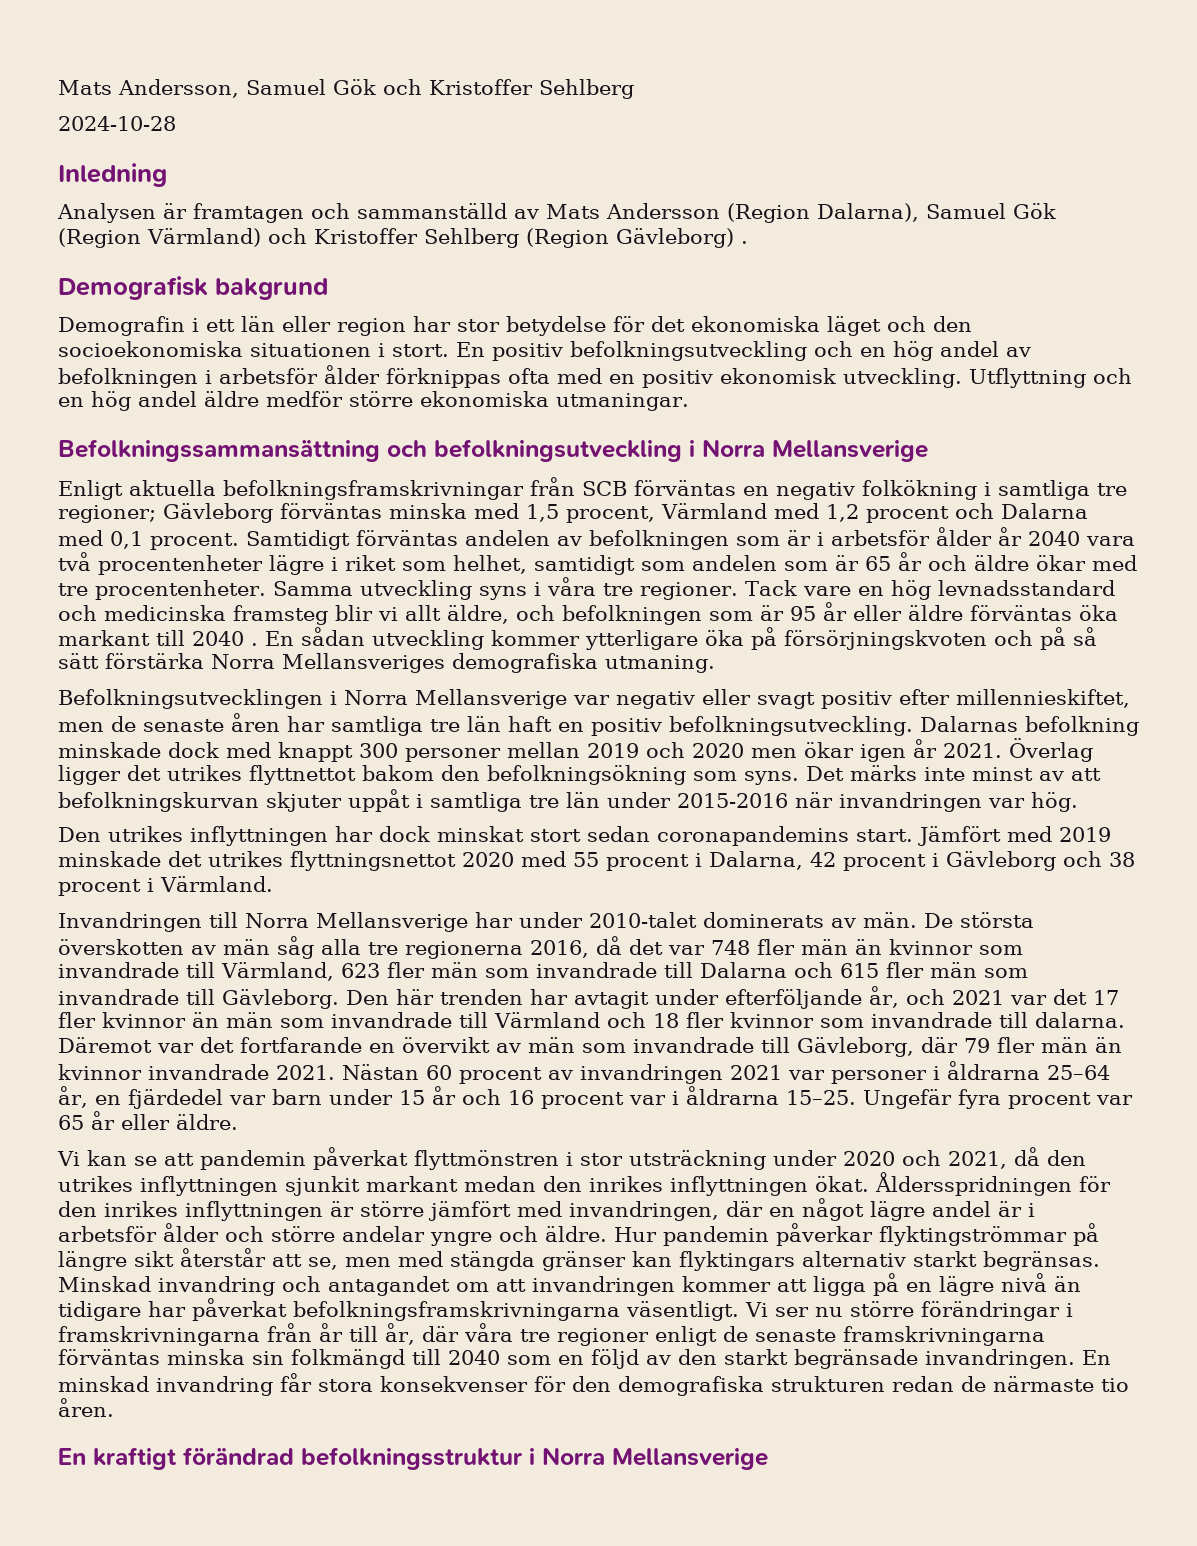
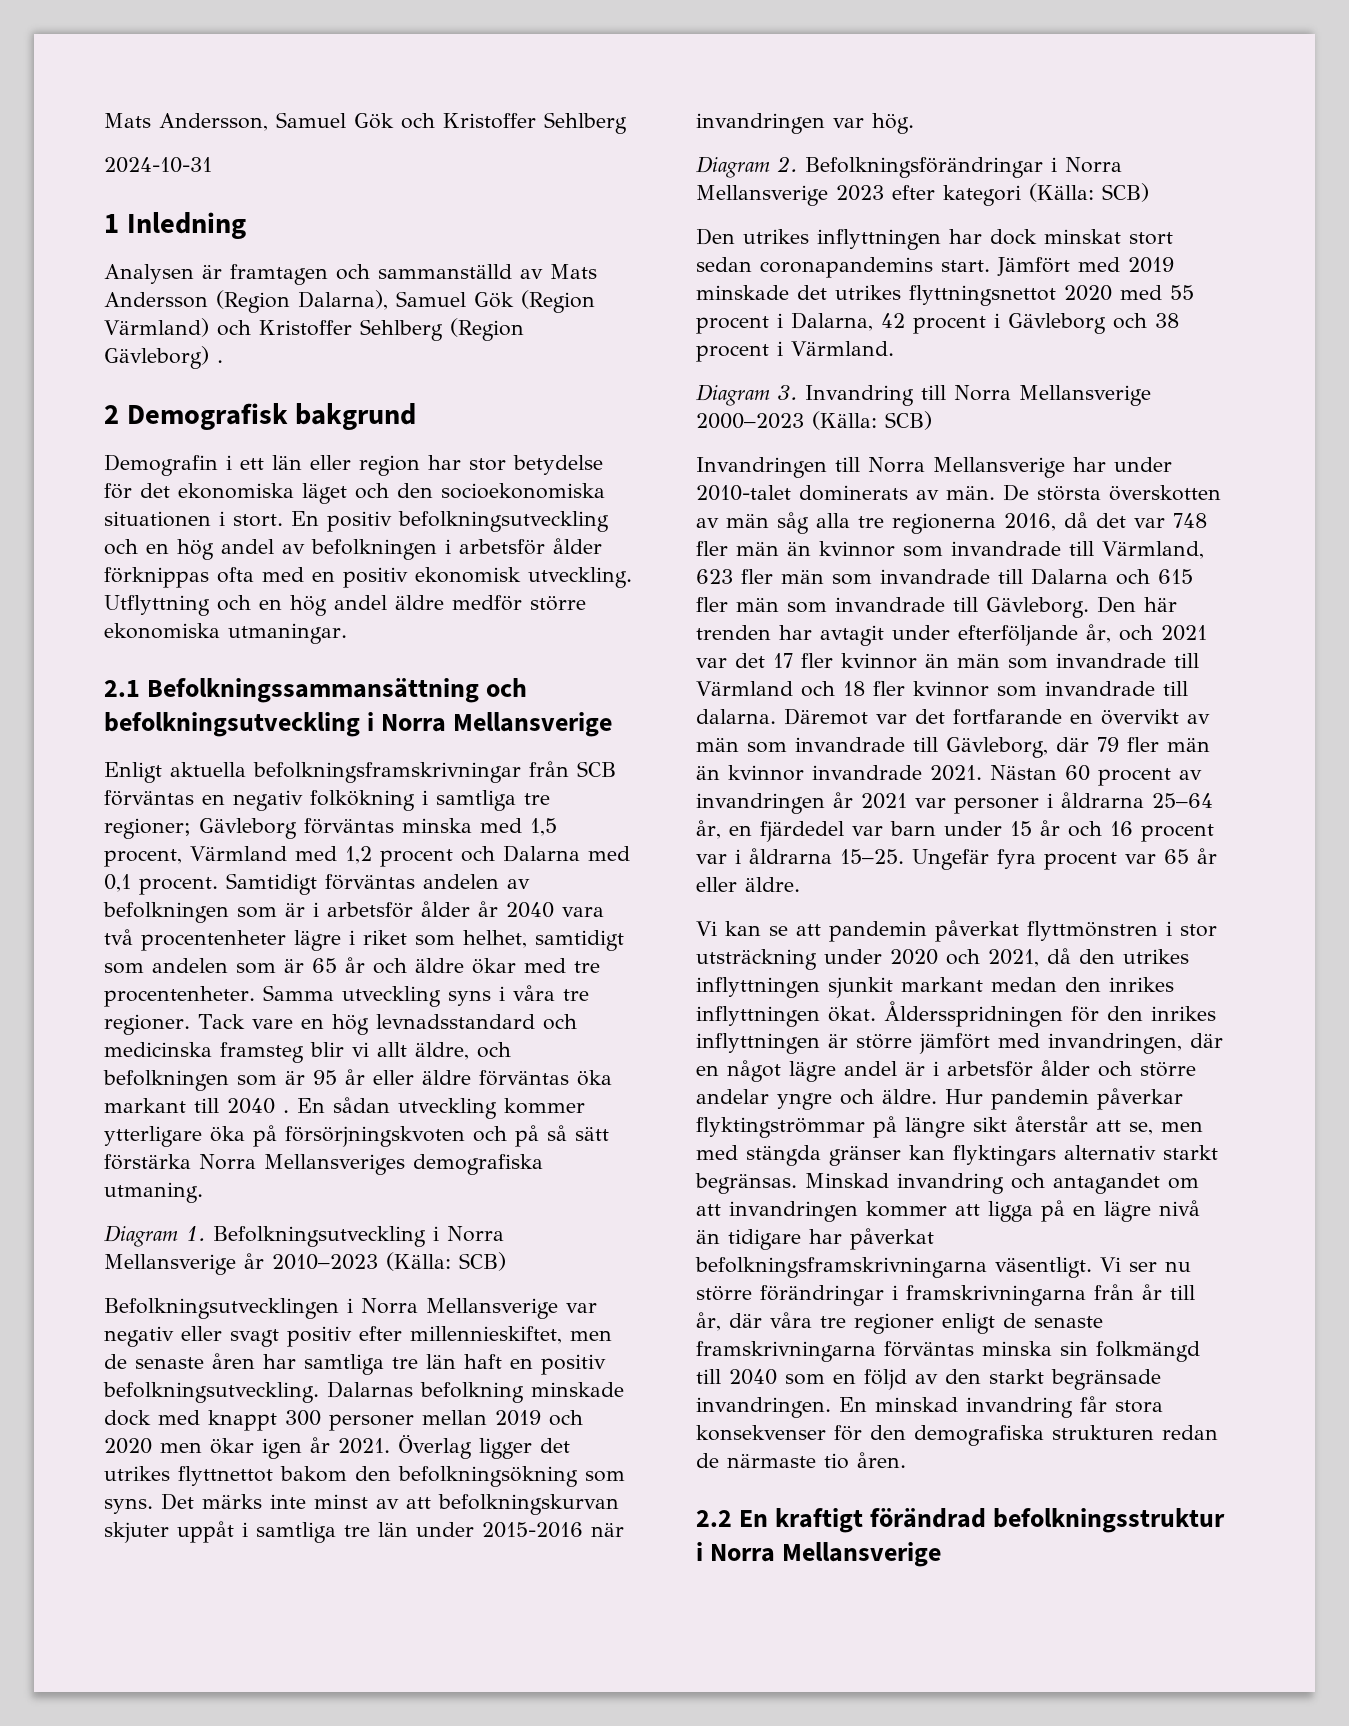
- 2024-10-28
- Inledning
+ 2024-10-31
+ 1 Inledning
- Demografisk bakgrund
+ 2 Demografisk bakgrund
- Befolkningssammansättning och befolkningsutveckling i Norra Mellansverige
+ 2.1 Befolkningssammansättning och befolkningsutveckling i Norra Mellansverige
+ Diagram 1. Befolkningsutveckling i Norra Mellansverige år 2010–2023 (Källa: SCB)
+ Diagram 2. Befolkningsförändringar i Norra Mellansverige 2023 efter kategori (Källa: SCB)
+ Diagram 3. Invandring till Norra Mellansverige 2000–2023 (Källa: SCB)
- Nästan 60 procent av invandringen 2021 var personer i åldrarna 25–64 år, en fjärdedel var barn under 15 år och 16 procent var i åldrarna 15–25.
+ Nästan 60 procent av invandringen år 2021 var personer i åldrarna 25–64 år, en fjärdedel var barn under 15 år och 16 procent var i åldrarna 15–25.
- En kraftigt förändrad befolkningsstruktur i Norra Mellansverige
+ 2.2 En kraftigt förändrad befolkningsstruktur i Norra Mellansverige

